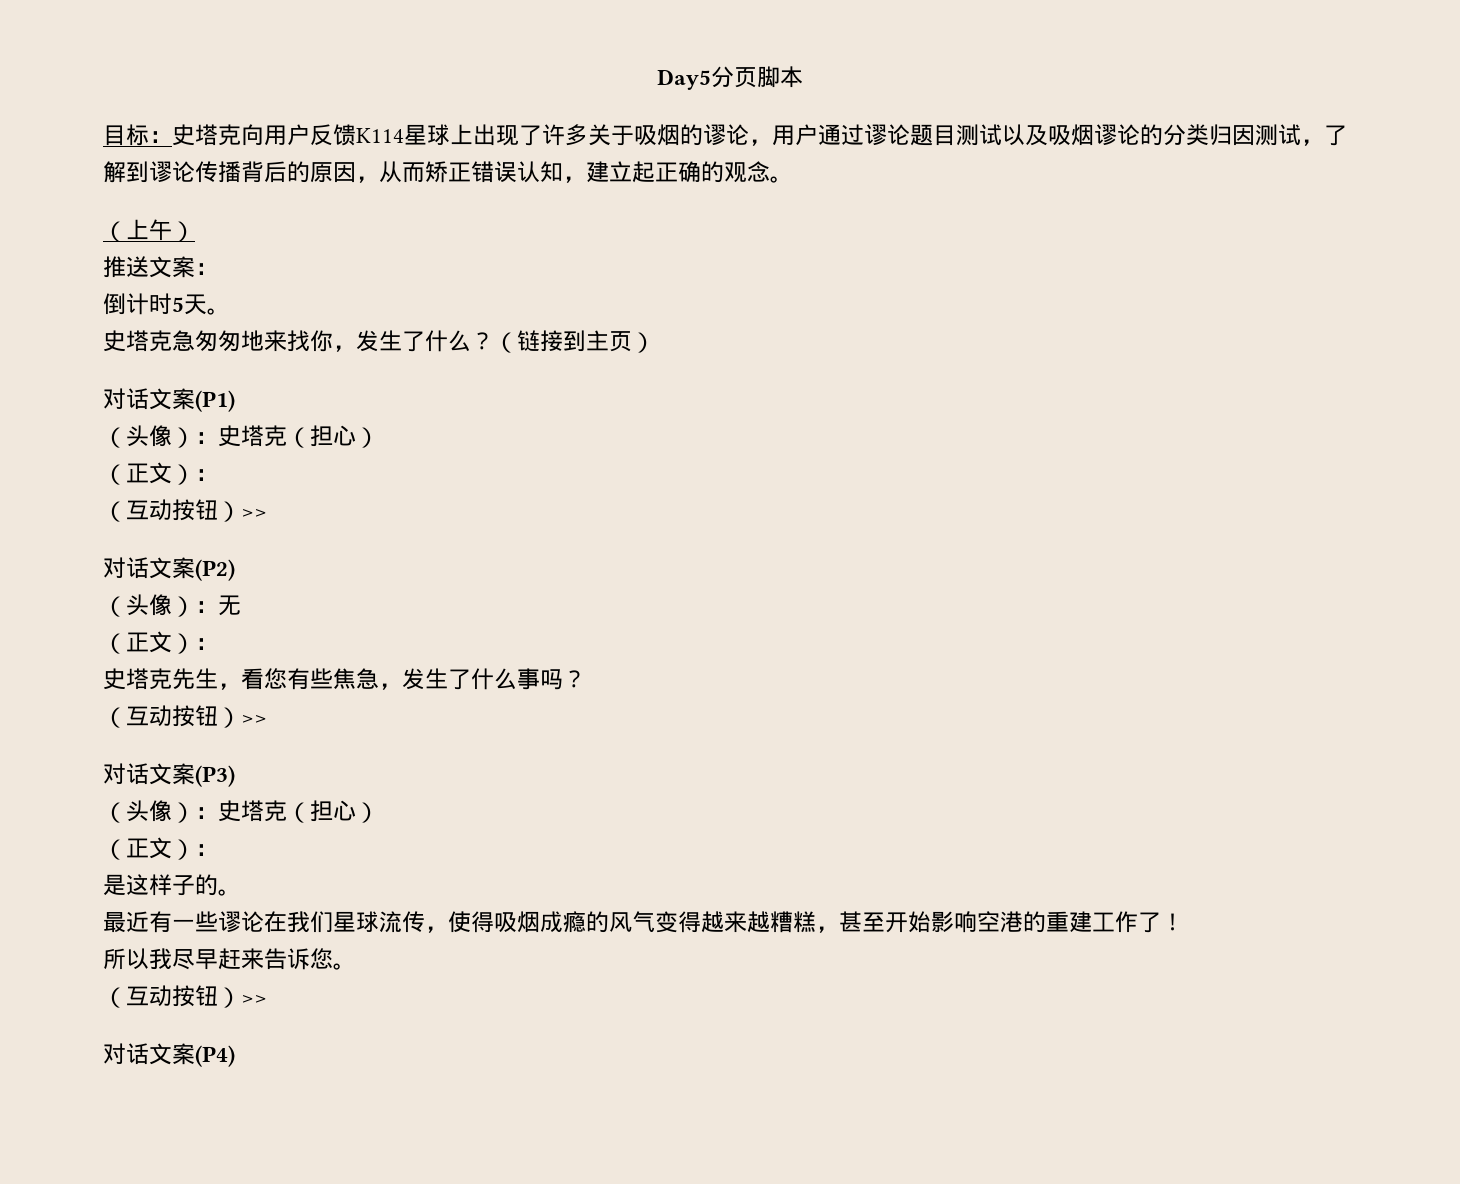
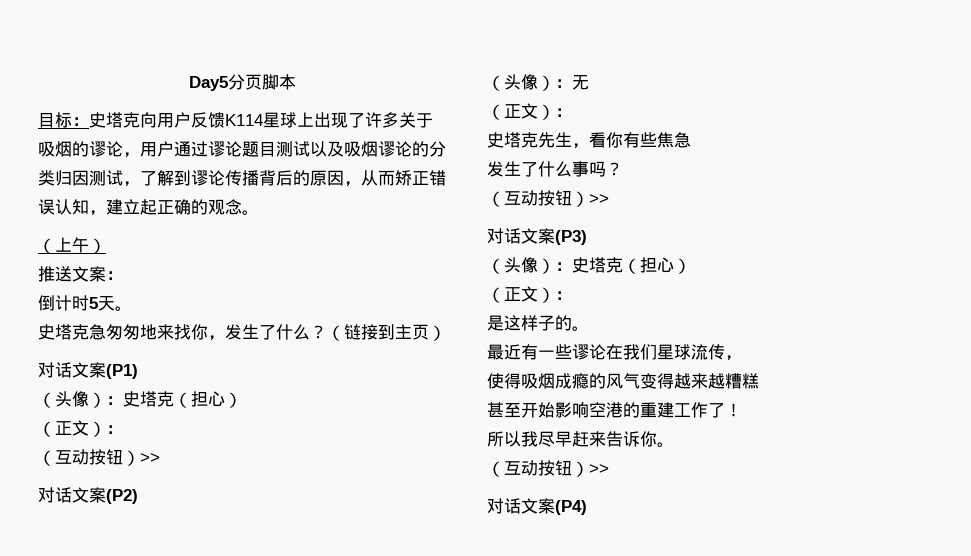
- 史塔克先生，看您有些焦急，发生了什么事吗？
+ 史塔克先生，看你有些焦急
+ 发生了什么事吗？
- 最近有一些谬论在我们星球流传，使得吸烟成瘾的风气变得越来越糟糕，甚至开始影响空港的重建工作了！
+ 最近有一些谬论在我们星球流传，
+ 使得吸烟成瘾的风气变得越来越糟糕
+ 甚至开始影响空港的重建工作了！
- 所以我尽早赶来告诉您。
+ 所以我尽早赶来告诉你。

